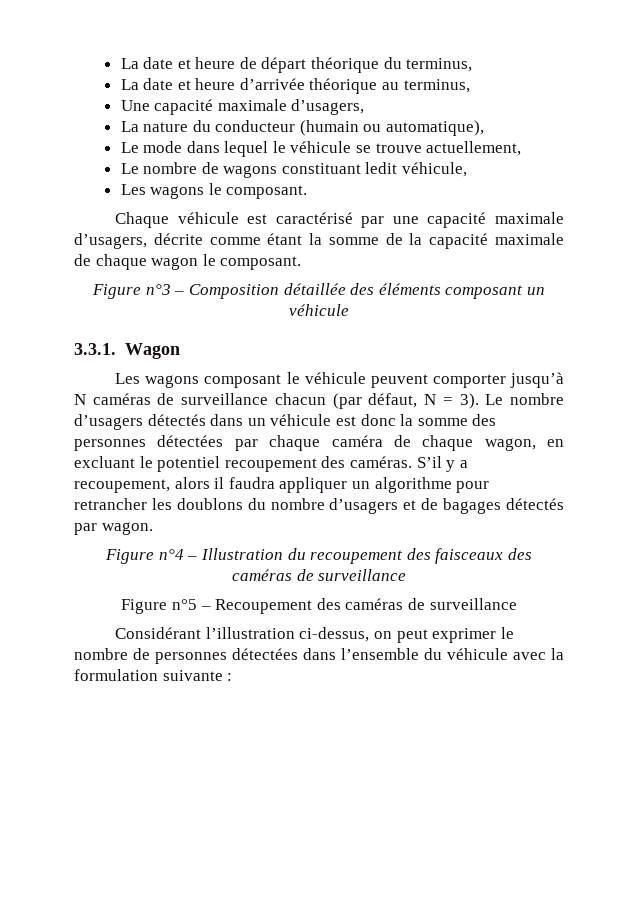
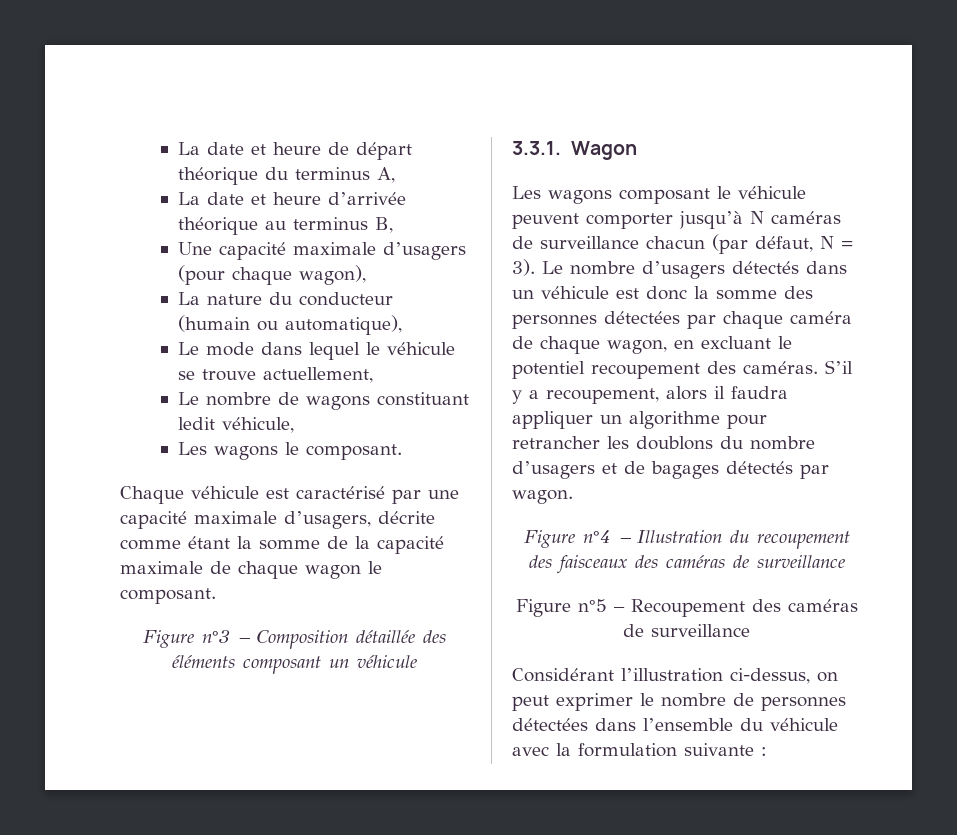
- La date et heure de départ théorique du terminus,
+ La date et heure de départ théorique du terminus A,
- La date et heure d’arrivée théorique au terminus,
+ La date et heure d’arrivée théorique au terminus B,
- Une capacité maximale d’usagers,
+ Une capacité maximale d’usagers (pour chaque wagon),

